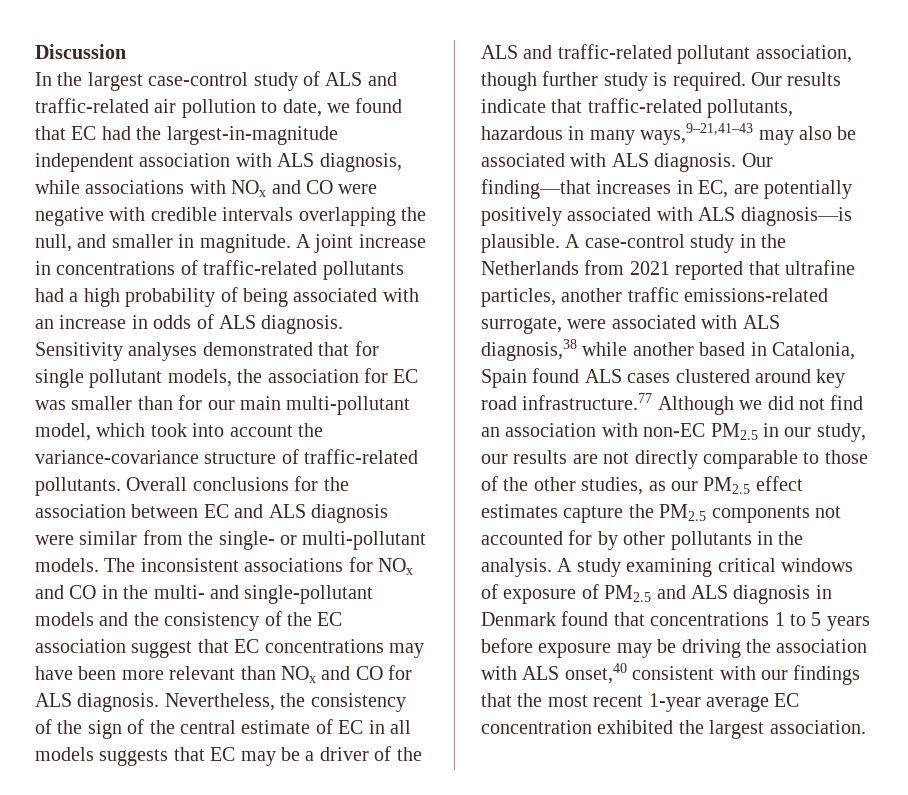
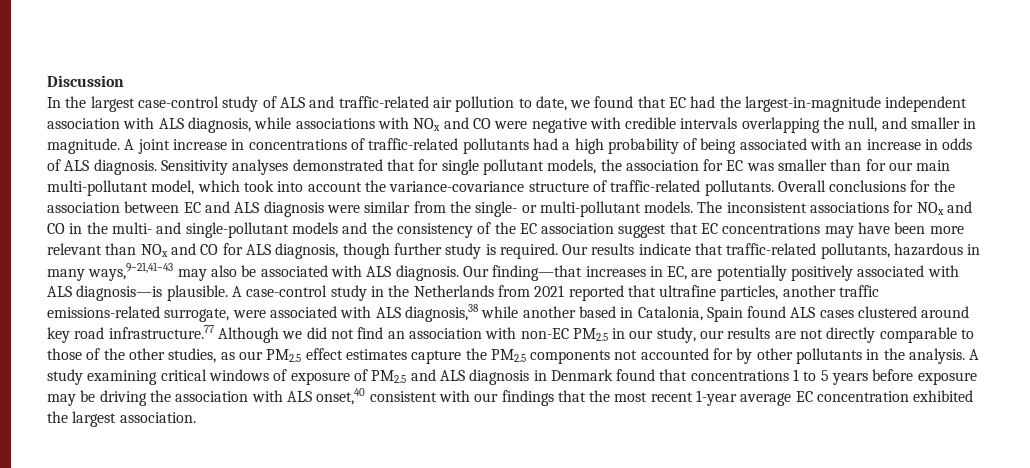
- The inconsistent associations for NOx and CO in the multi- and single-pollutant models and the consistency of the EC association suggest that EC concentrations may have been more relevant than NOx and CO for ALS diagnosis. Nevertheless, the consistency of the sign of the central estimate of EC in all models suggests that EC may be a driver of the ALS and traffic-related pollutant association, though further study is required.
+ The inconsistent associations for NOx and CO in the multi- and single-pollutant models and the consistency of the EC association suggest that EC concentrations may have been more relevant than NOx and CO for ALS diagnosis, though further study is required.

